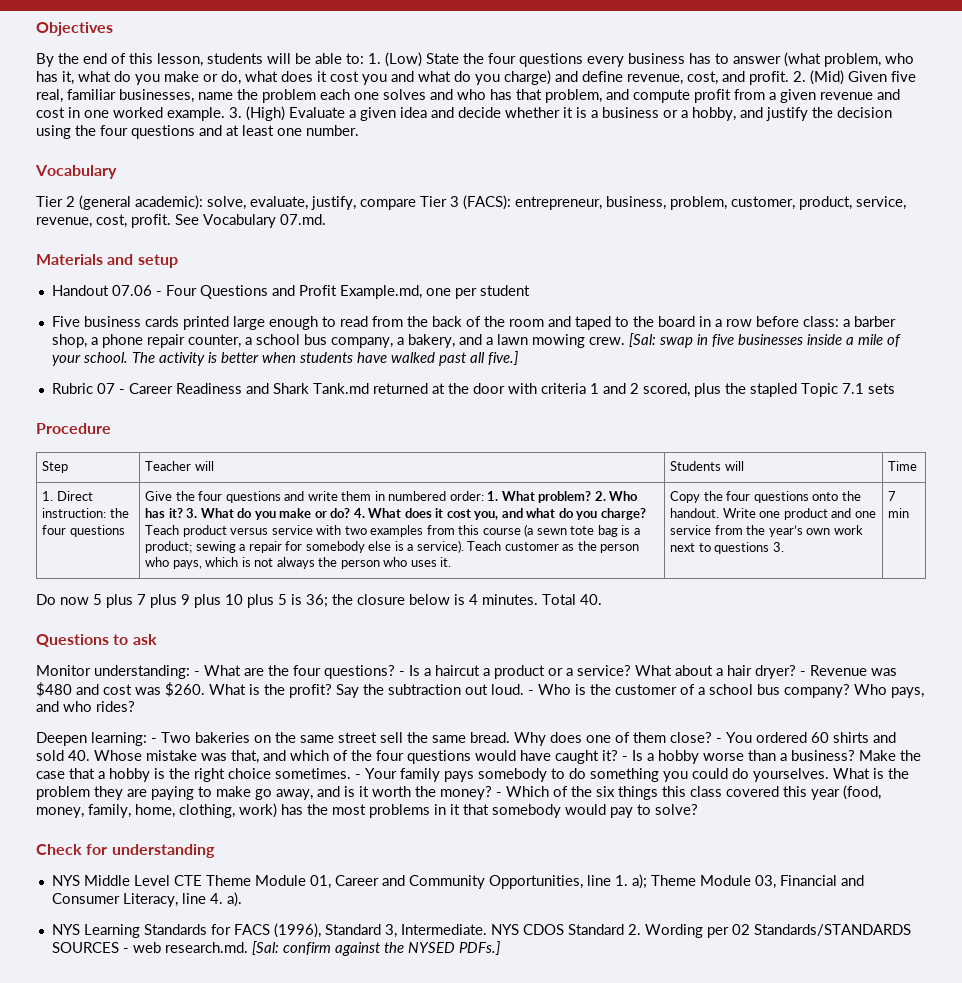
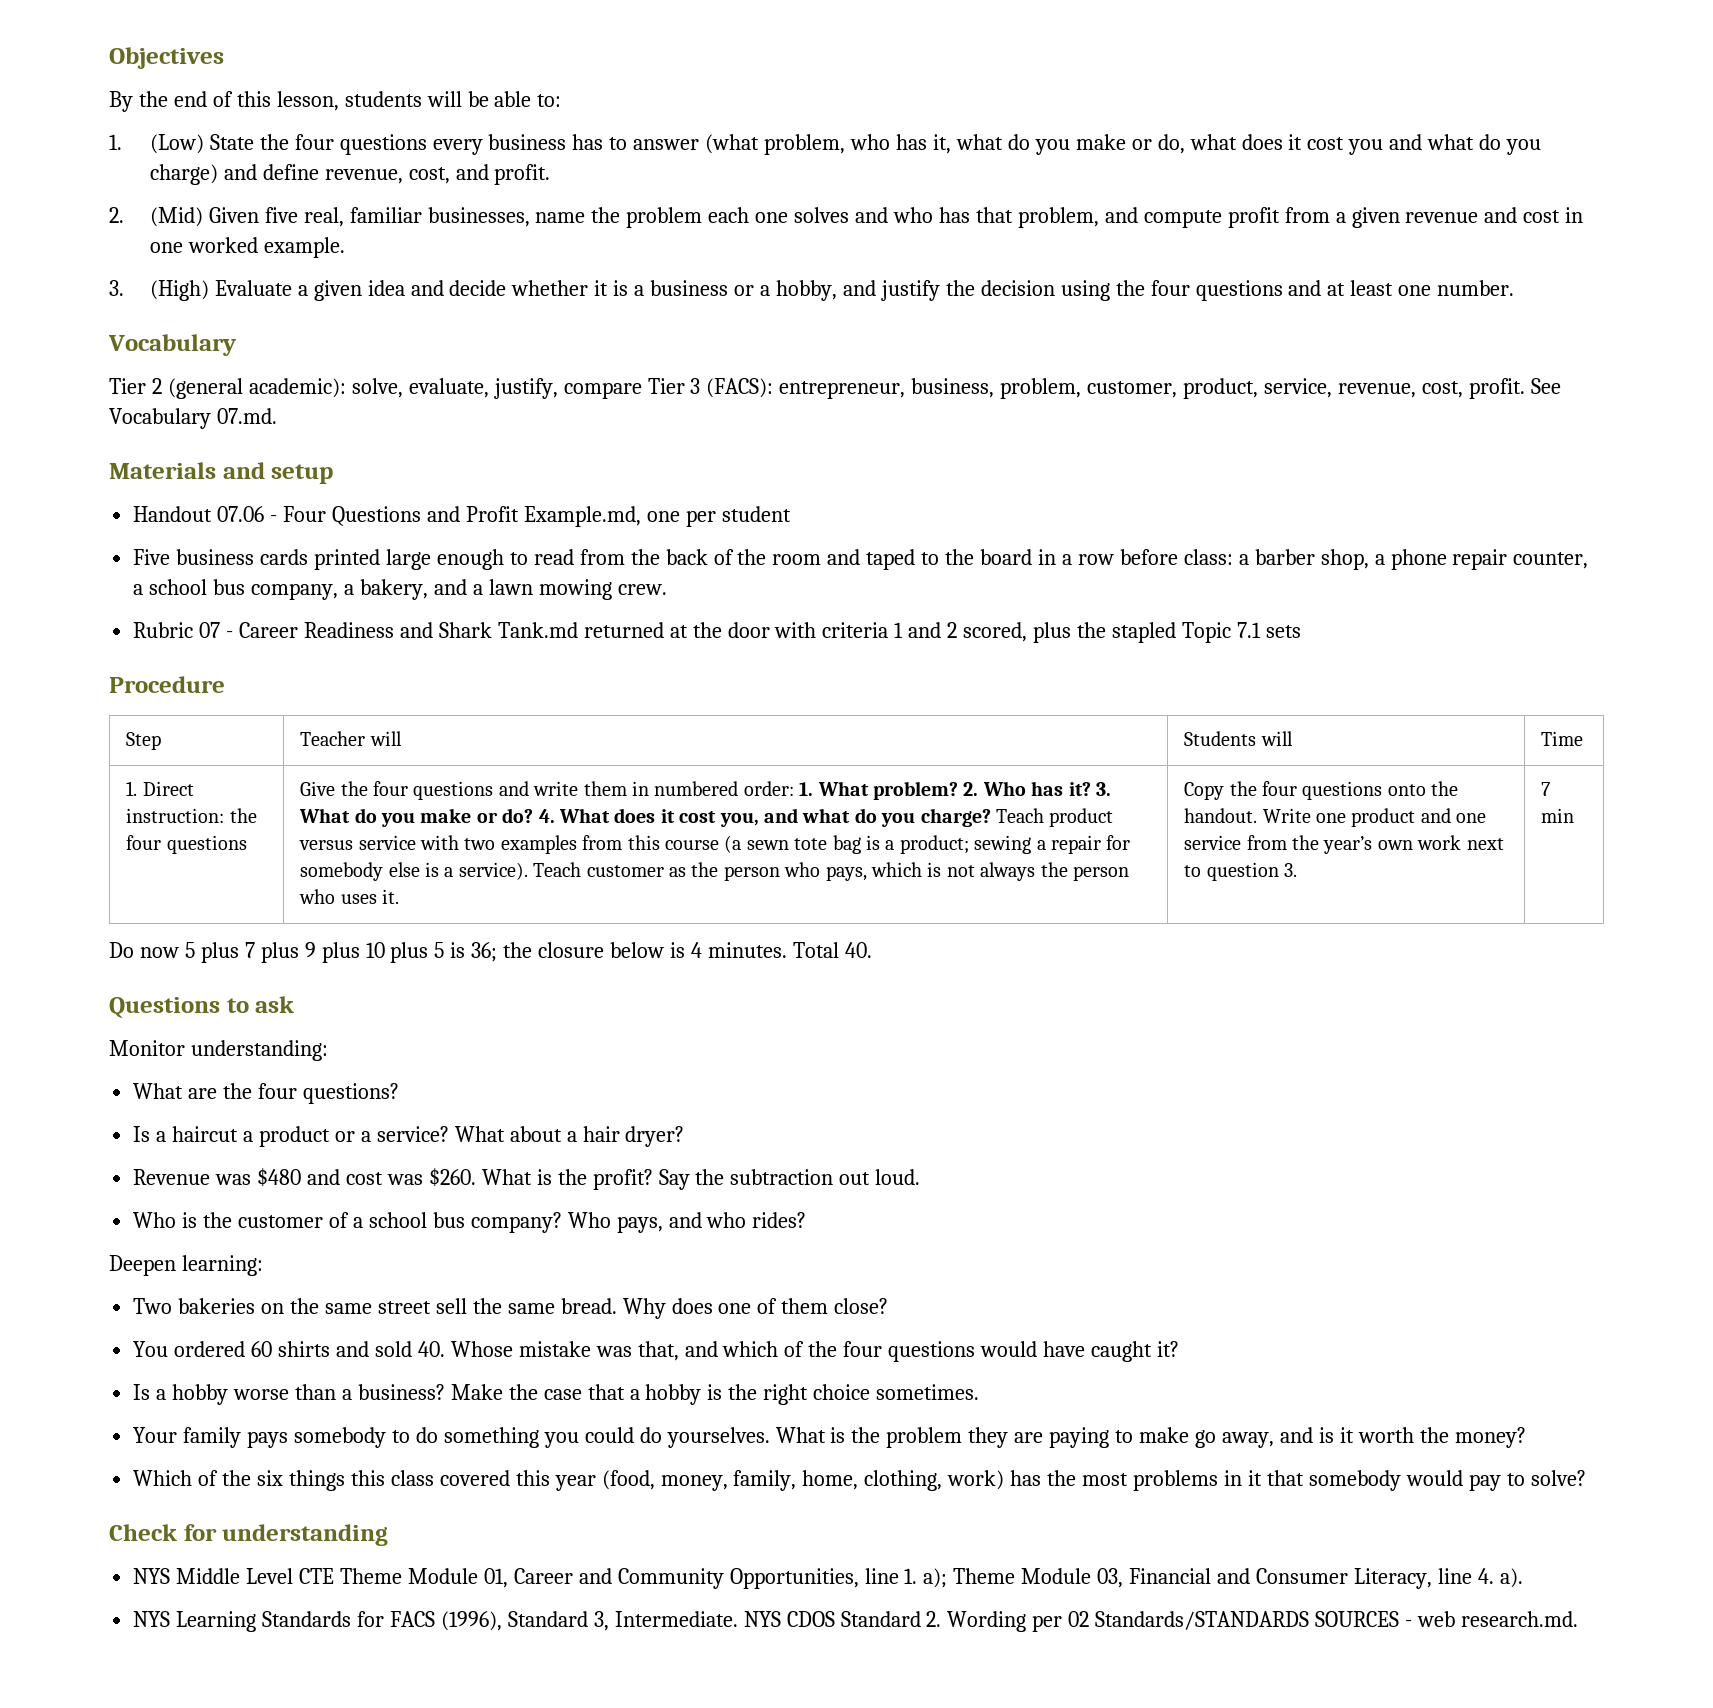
- By the end of this lesson, students will be able to: 1. (Low) State the four questions every business has to answer (what problem, who has it, what do you make or do, what does it cost you and what do you charge) and define revenue, cost, and profit. 2. (Mid) Given five real, familiar businesses, name the problem each one solves and who has that problem, and compute profit from a given revenue and cost in one worked example. 3. (High) Evaluate a given idea and decide whether it is a business or a hobby, and justify the decision using the four questions and at least one number.
+ By the end of this lesson, students will be able to:
+ 1. (Low) State the four questions every business has to answer (what problem, who has it, what do you make or do, what does it cost you and what do you charge) and define revenue, cost, and profit.
+ 2. (Mid) Given five real, familiar businesses, name the problem each one solves and who has that problem, and compute profit from a given revenue and cost in one worked example.
+ 3. (High) Evaluate a given idea and decide whether it is a business or a hobby, and justify the decision using the four questions and at least one number.
- [Sal: swap in five businesses inside a mile of your school. The activity is better when students have walked past all five.]
- Write one product and one service from the year’s own work next to questions 3.
+ Write one product and one service from the year’s own work next to question 3.
- Monitor understanding: - What are the four questions? - Is a haircut a product or a service?
+ Monitor understanding:
+ What are the four questions?
+ Is a haircut a product or a service?
- What about a hair dryer? - Revenue was $480 and cost was $260.
+ What about a hair dryer?
+ Revenue was $480 and cost was $260.
- Say the subtraction out loud. - Who is the customer of a school bus company?
+ Say the subtraction out loud.
+ Who is the customer of a school bus company?
- Deepen learning: - Two bakeries on the same street sell the same bread.
+ Deepen learning:
+ Two bakeries on the same street sell the same bread.
- Why does one of them close? - You ordered 60 shirts and sold 40. Whose mistake was that, and which of the four questions would have caught it? - Is a hobby worse than a business?
+ Why does one of them close?
+ You ordered 60 shirts and sold 40. Whose mistake was that, and which of the four questions would have caught it?
+ Is a hobby worse than a business?
- Make the case that a hobby is the right choice sometimes. - Your family pays somebody to do something you could do yourselves.
+ Make the case that a hobby is the right choice sometimes.
+ Your family pays somebody to do something you could do yourselves.
- What is the problem they are paying to make go away, and is it worth the money? - Which of the six things this class covered this year (food, money, family, home, clothing, work) has the most problems in it that somebody would pay to solve?
+ What is the problem they are paying to make go away, and is it worth the money?
+ Which of the six things this class covered this year (food, money, family, home, clothing, work) has the most problems in it that somebody would pay to solve?
- NYS CDOS Standard 2. Wording per 02 Standards/STANDARDS SOURCES - web research.md. [Sal: confirm against the NYSED PDFs.]
+ NYS CDOS Standard 2. Wording per 02 Standards/STANDARDS SOURCES - web research.md.

